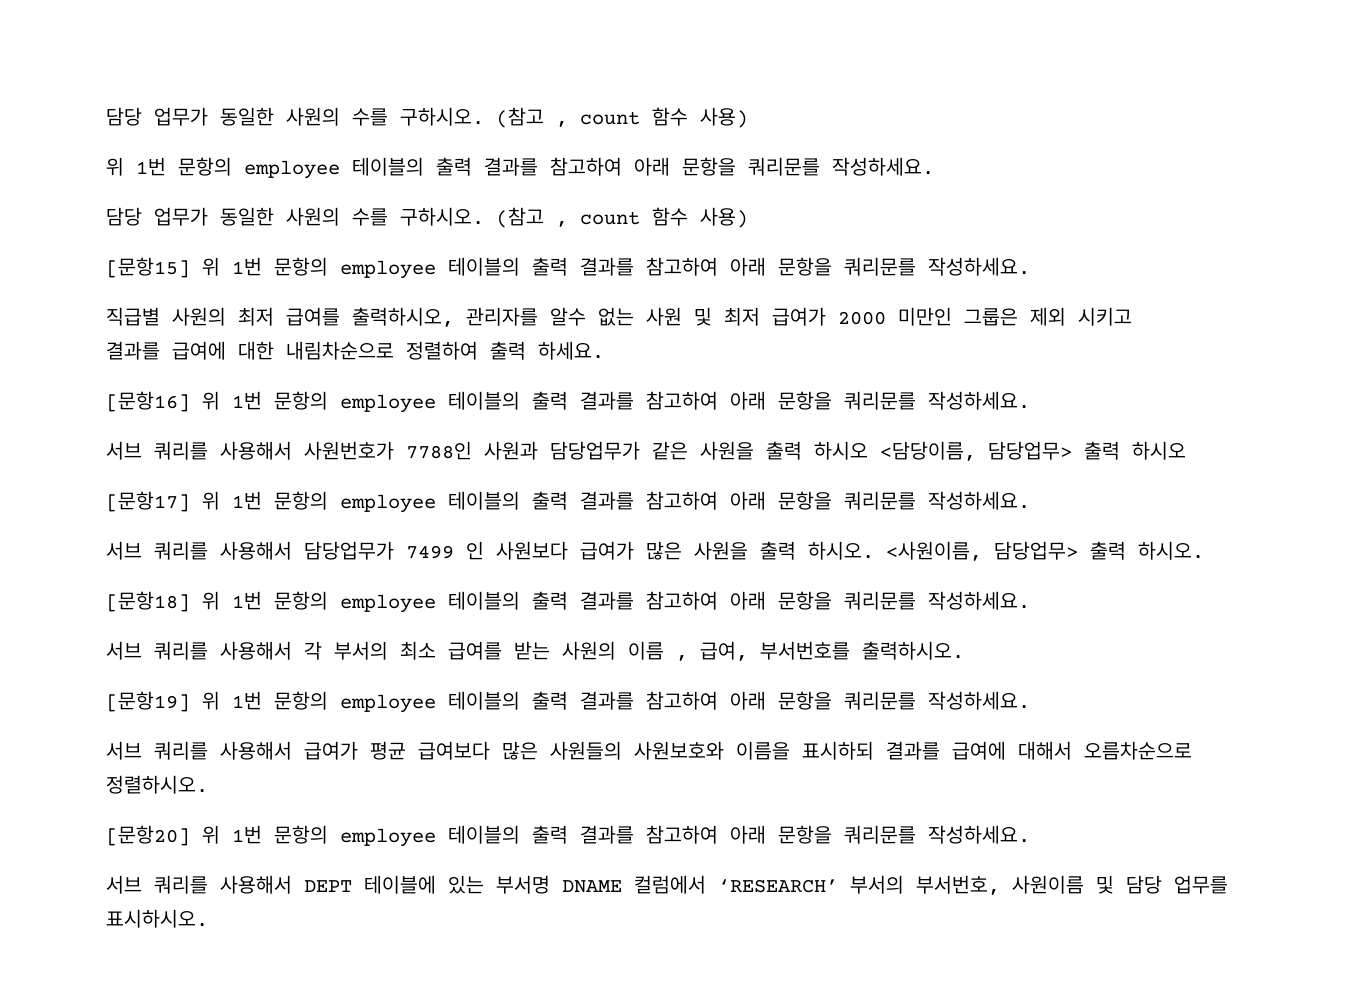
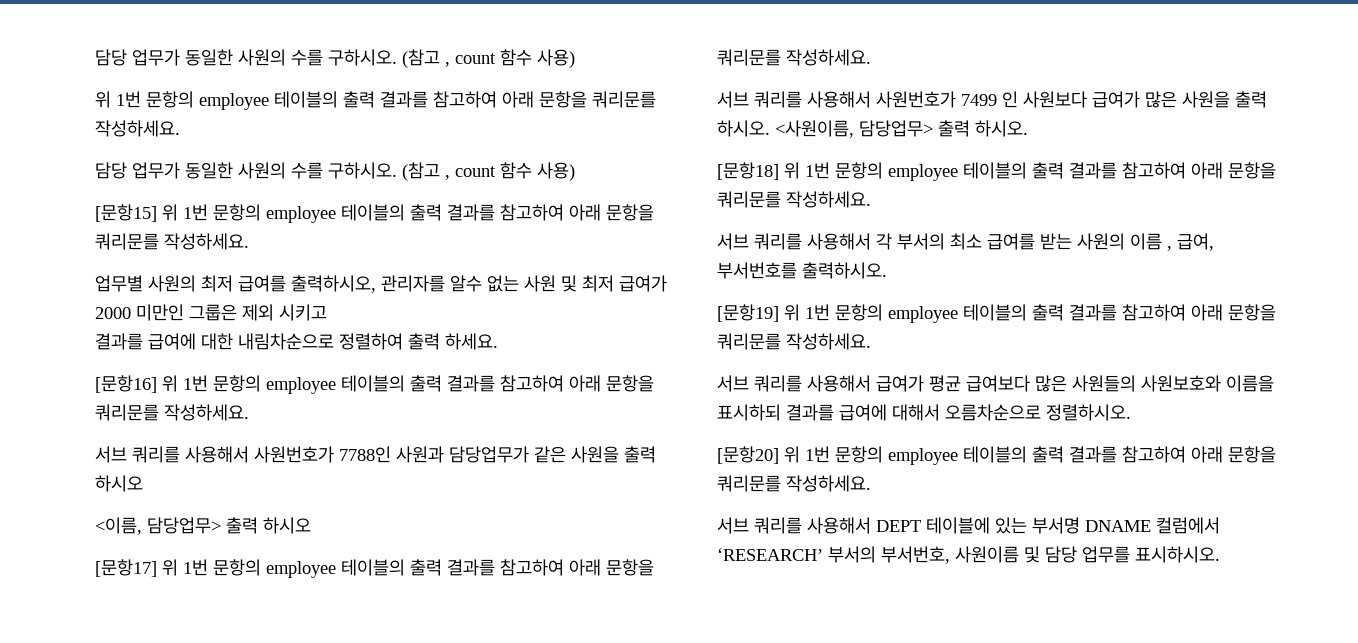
- 직급별 사원의 최저 급여를 출력하시오, 관리자를 알수 없는 사원 및 최저 급여가 2000 미만인 그룹은 제외 시키고
+ 업무별 사원의 최저 급여를 출력하시오, 관리자를 알수 없는 사원 및 최저 급여가 2000 미만인 그룹은 제외 시키고
- 서브 쿼리를 사용해서 사원번호가 7788인 사원과 담당업무가 같은 사원을 출력 하시오 <담당이름, 담당업무> 출력 하시오
+ 서브 쿼리를 사용해서 사원번호가 7788인 사원과 담당업무가 같은 사원을 출력 하시오
+ <이름, 담당업무> 출력 하시오
- 서브 쿼리를 사용해서 담당업무가 7499 인 사원보다 급여가 많은 사원을 출력 하시오.
+ 서브 쿼리를 사용해서 사원번호가 7499 인 사원보다 급여가 많은 사원을 출력 하시오.

